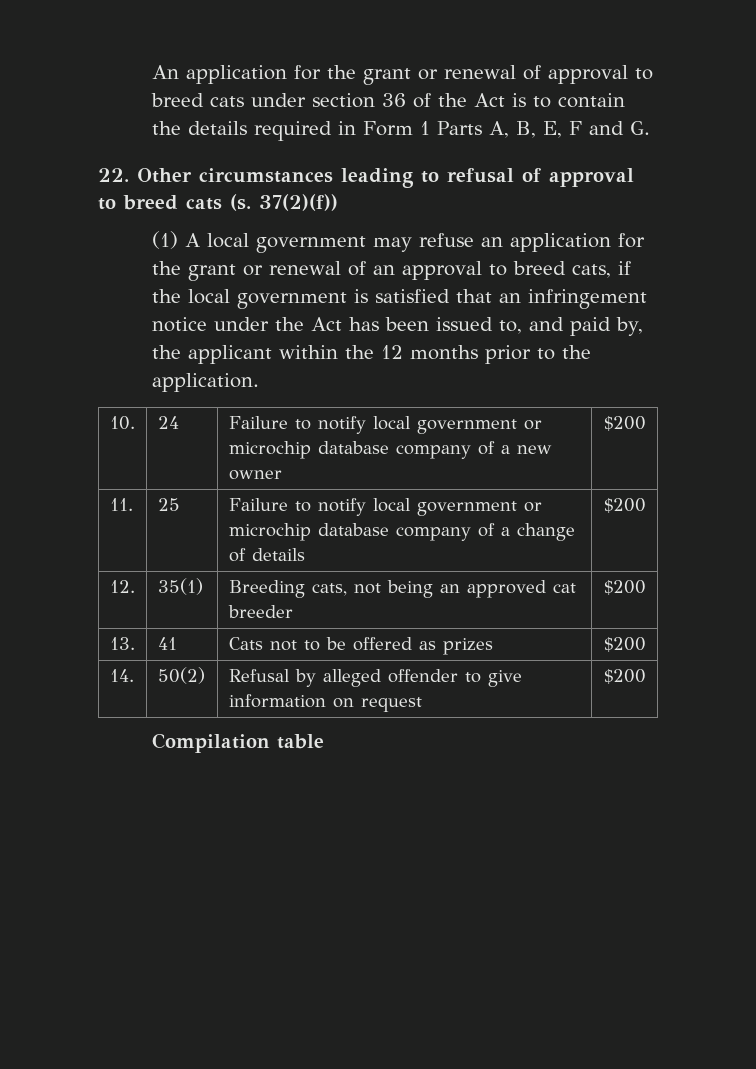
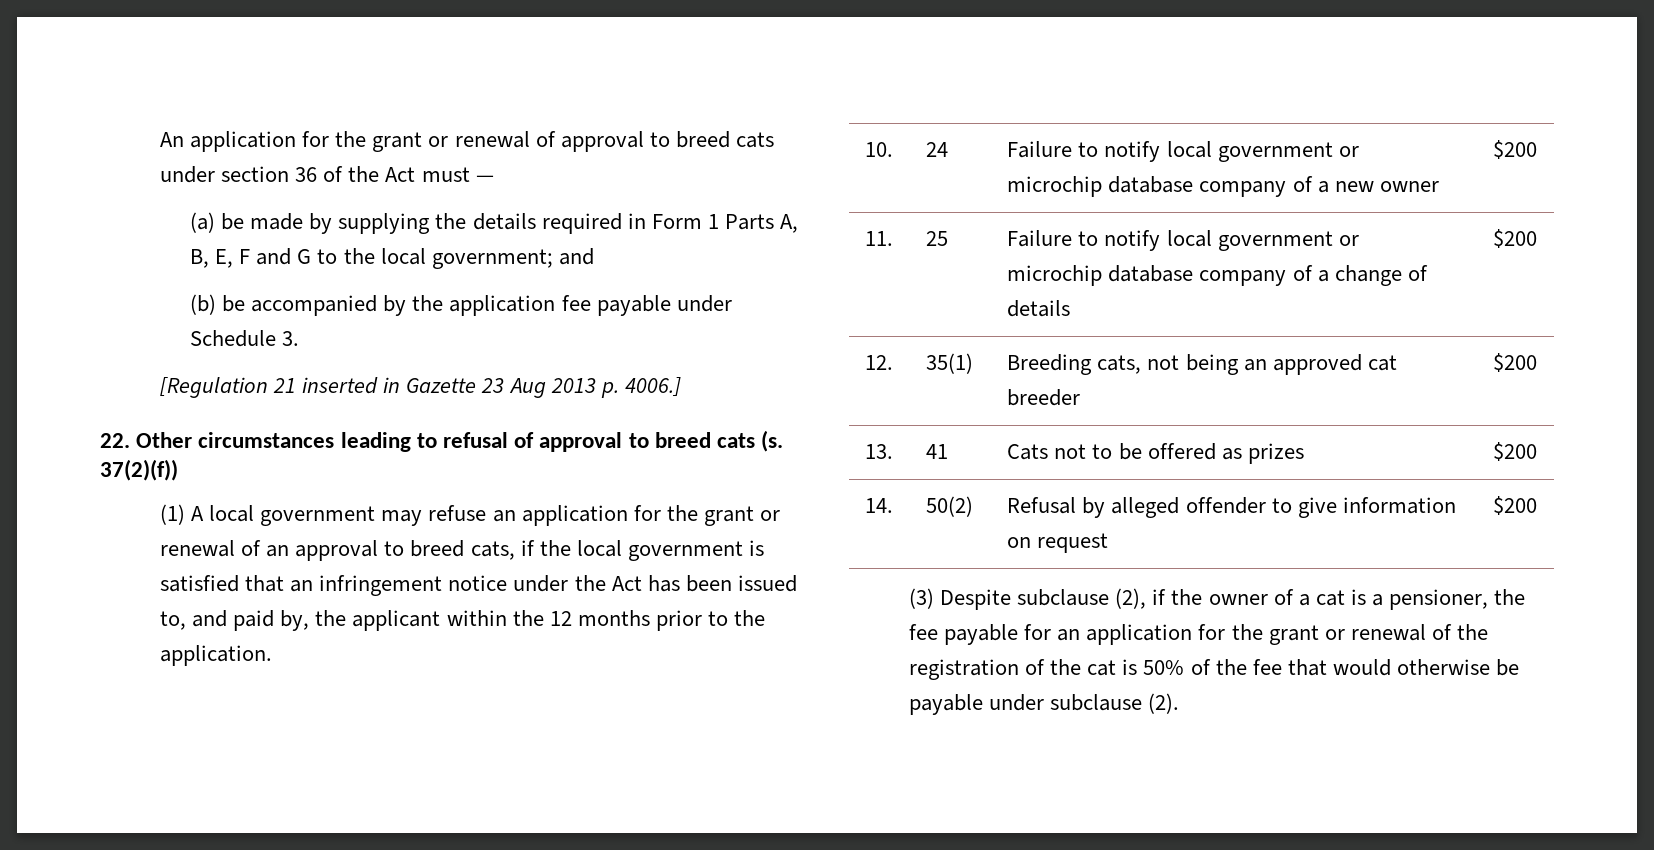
- An application for the grant or renewal of approval to breed cats under section 36 of the Act is to contain the details required in Form 1 Parts A, B, E, F and G.
+ An application for the grant or renewal of approval to breed cats under section 36 of the Act must —
+ (a) be made by supplying the details required in Form 1 Parts A, B, E, F and G to the local government; and
+ (b) be accompanied by the application fee payable under Schedule 3.
+ [Regulation 21 inserted in Gazette 23 Aug 2013 p. 4006.]
- Compilation table
+ (3) Despite subclause (2), if the owner of a cat is a pensioner, the fee payable for an application for the grant or renewal of the registration of the cat is 50% of the fee that would otherwise be payable under subclause (2).

